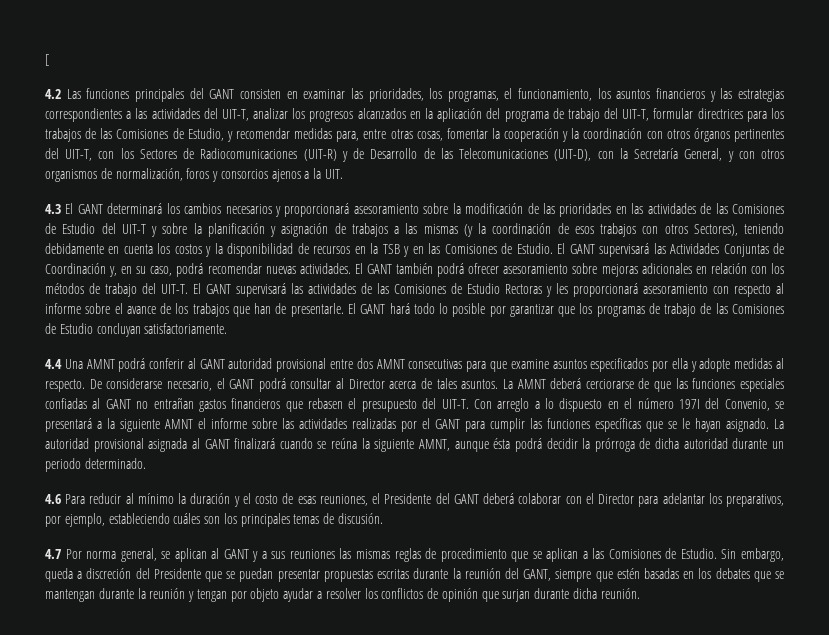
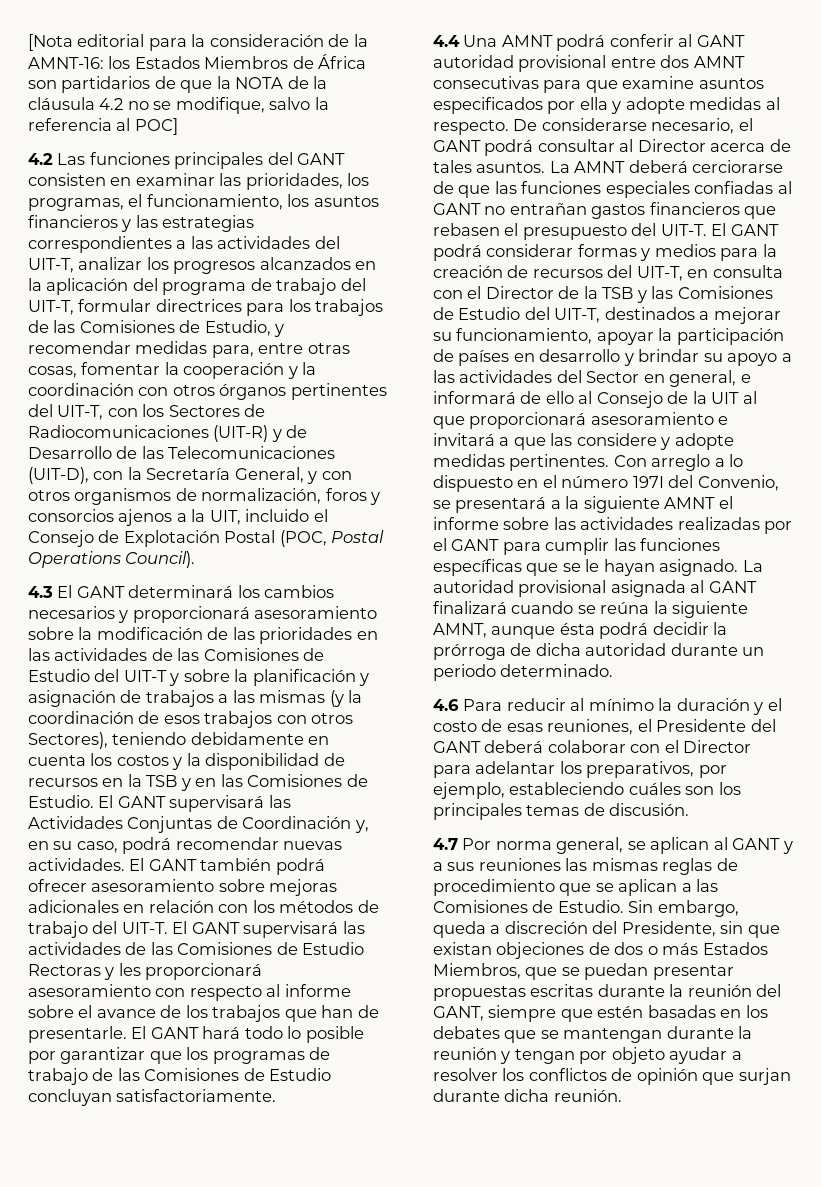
- [
+ [Nota editorial para la consideración de la AMNT-16: los Estados Miembros de África son partidarios de que la NOTA de la cláusula 4.2 no se modifique, salvo la referencia al POC]
- 4.2 Las funciones principales del GANT consisten en examinar las prioridades, los programas, el funcionamiento, los asuntos financieros y las estrategias correspondientes a las actividades del UIT-T, analizar los progresos alcanzados en la aplicación del programa de trabajo del UIT-T, formular directrices para los trabajos de las Comisiones de Estudio, y recomendar medidas para, entre otras cosas, fomentar la cooperación y la coordinación con otros órganos pertinentes del UIT-T, con los Sectores de Radiocomunicaciones (UIT-R) y de Desarrollo de las Telecomunicaciones (UIT-D), con la Secretaría General, y con otros organismos de normalización, foros y consorcios ajenos a la UIT.
+ 4.2 Las funciones principales del GANT consisten en examinar las prioridades, los programas, el funcionamiento, los asuntos financieros y las estrategias correspondientes a las actividades del UIT-T, analizar los progresos alcanzados en la aplicación del programa de trabajo del UIT-T, formular directrices para los trabajos de las Comisiones de Estudio, y recomendar medidas para, entre otras cosas, fomentar la cooperación y la coordinación con otros órganos pertinentes del UIT-T, con los Sectores de Radiocomunicaciones (UIT-R) y de Desarrollo de las Telecomunicaciones (UIT-D), con la Secretaría General, y con otros organismos de normalización, foros y consorcios ajenos a la UIT, incluido el Consejo de Explotación Postal (POC, Postal Operations Council).
+ El GANT podrá considerar formas y medios para la creación de recursos del UIT-T, en consulta con el Director de la TSB y las Comisiones de Estudio del UIT-T, destinados a mejorar su funcionamiento, apoyar la participación de países en desarrollo y brindar su apoyo a las actividades del Sector en general, e informará de ello al Consejo de la UIT al que proporcionará asesoramiento e invitará a que las considere y adopte medidas pertinentes.
- Sin embargo, queda a discreción del Presidente que se puedan presentar propuestas escritas durante la reunión del GANT, siempre que estén basadas en los debates que se mantengan durante la reunión y tengan por objeto ayudar a resolver los conflictos de opinión que surjan durante dicha reunión.
+ Sin embargo, queda a discreción del Presidente, sin que existan objeciones de dos o más Estados Miembros, que se puedan presentar propuestas escritas durante la reunión del GANT, siempre que estén basadas en los debates que se mantengan durante la reunión y tengan por objeto ayudar a resolver los conflictos de opinión que surjan durante dicha reunión.

